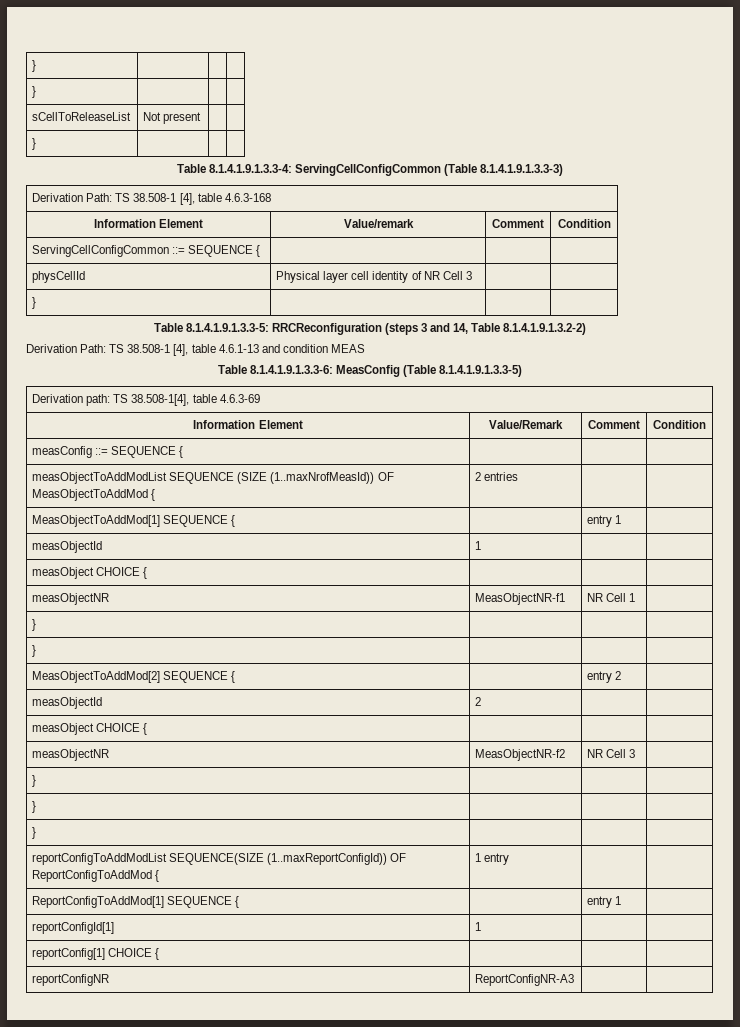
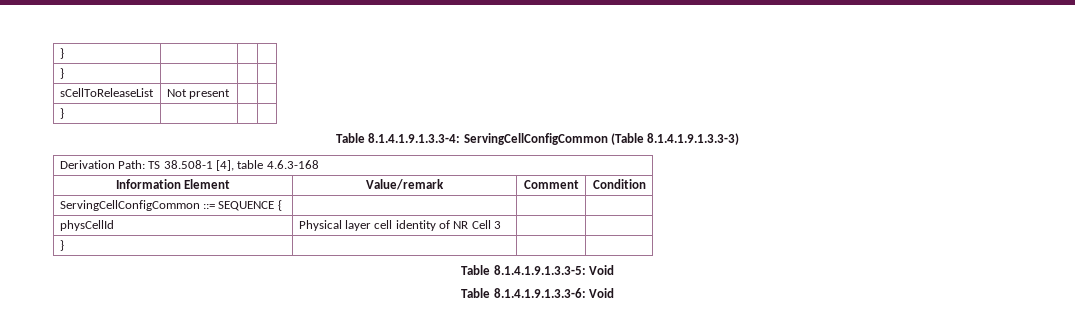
- Table 8.1.4.1.9.1.3.3-5: RRCReconfiguration (steps 3 and 14, Table 8.1.4.1.9.1.3.2-2)
- Derivation Path: TS 38.508-1 [4], table 4.6.1-13 and condition MEAS
- Table 8.1.4.1.9.1.3.3-6: MeasConfig (Table 8.1.4.1.9.1.3.3-5)
- Derivation path: TS 38.508-1[4], table 4.6.3-69
- Information Element | Value/Remark | Comment | Condition
- measConfig ::= SEQUENCE { | | |
- measObjectToAddModList SEQUENCE (SIZE (1..maxNrofMeasId)) OF MeasObjectToAddMod { | 2 entries | |
- MeasObjectToAddMod[1] SEQUENCE { | | entry 1 |
- measObjectId | 1 | |
- measObject CHOICE { | | |
- measObjectNR | MeasObjectNR-f1 | NR Cell 1 |
- } | | |
- } | | |
- MeasObjectToAddMod[2] SEQUENCE { | | entry 2 |
- measObjectId | 2 | |
- measObject CHOICE { | | |
- measObjectNR | MeasObjectNR-f2 | NR Cell 3 |
- } | | |
- } | | |
- } | | |
- reportConfigToAddModList SEQUENCE(SIZE (1..maxReportConfigId)) OF ReportConfigToAddMod { | 1 entry | |
- ReportConfigToAddMod[1] SEQUENCE { | | entry 1 |
- reportConfigId[1] | 1 | |
- reportConfig[1] CHOICE { | | |
- reportConfigNR | ReportConfigNR-A3 | |
+ Table 8.1.4.1.9.1.3.3-5: Void
+ Table 8.1.4.1.9.1.3.3-6: Void

